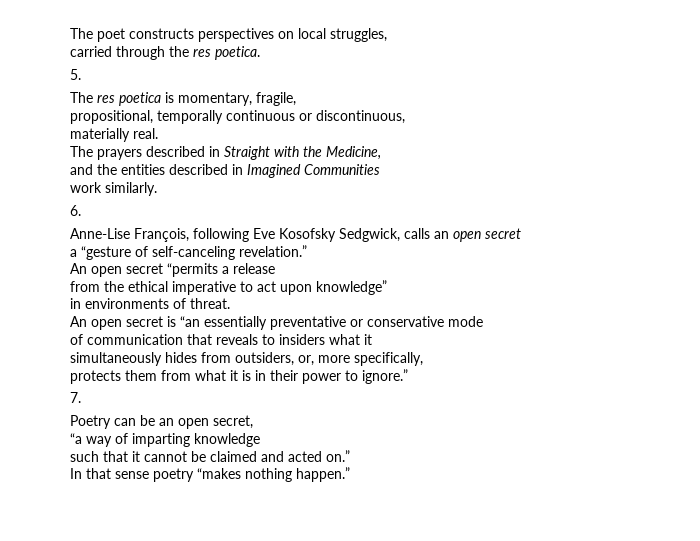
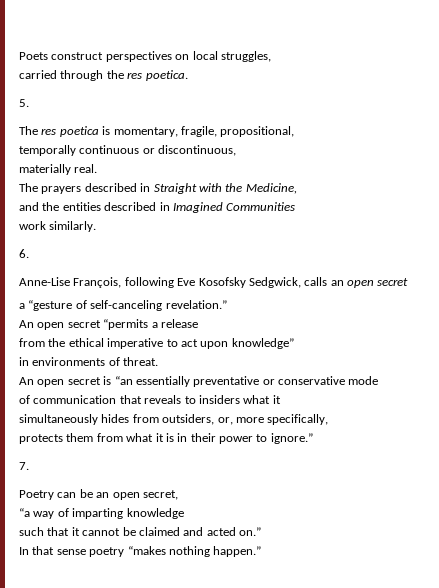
- The poet constructs perspectives on local struggles,
+ Poets construct perspectives on local struggles,
- The res poetica is momentary, fragile,
- propositional, temporally continuous or discontinuous,
+ The res poetica is momentary, fragile, propositional,
+ temporally continuous or discontinuous,

